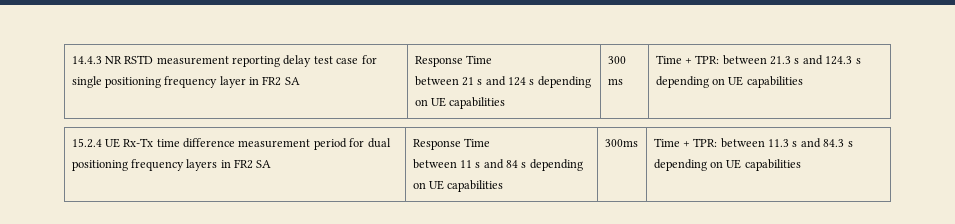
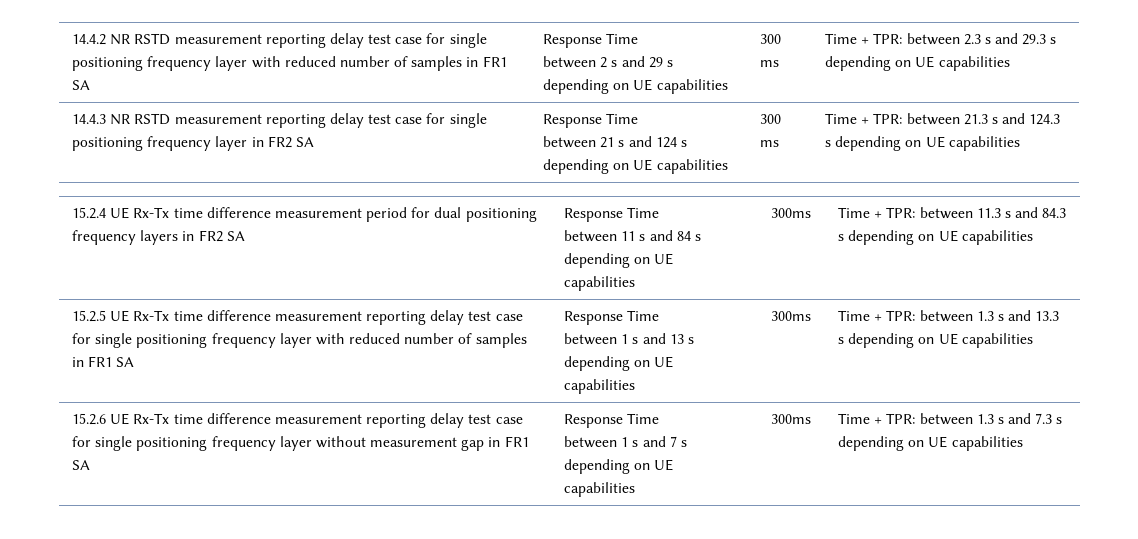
+ 14.4.2 NR RSTD measurement reporting delay test case for single positioning frequency layer with reduced number of samples in FR1 SA | Response Time
+ between 2 s and 29 s depending on UE capabilities | 300 ms | Time + TPR: between 2.3 s and 29.3 s depending on UE capabilities
+ 15.2.5 UE Rx-Tx time difference measurement reporting delay test case for single positioning frequency layer with reduced number of samples in FR1 SA | Response Time
+ between 1 s and 13 s depending on UE capabilities | 300ms | Time + TPR: between 1.3 s and 13.3 s depending on UE capabilities
+ 15.2.6 UE Rx-Tx time difference measurement reporting delay test case for single positioning frequency layer without measurement gap in FR1 SA | Response Time
+ between 1 s and 7 s depending on UE capabilities | 300ms | Time + TPR: between 1.3 s and 7.3 s depending on UE capabilities

